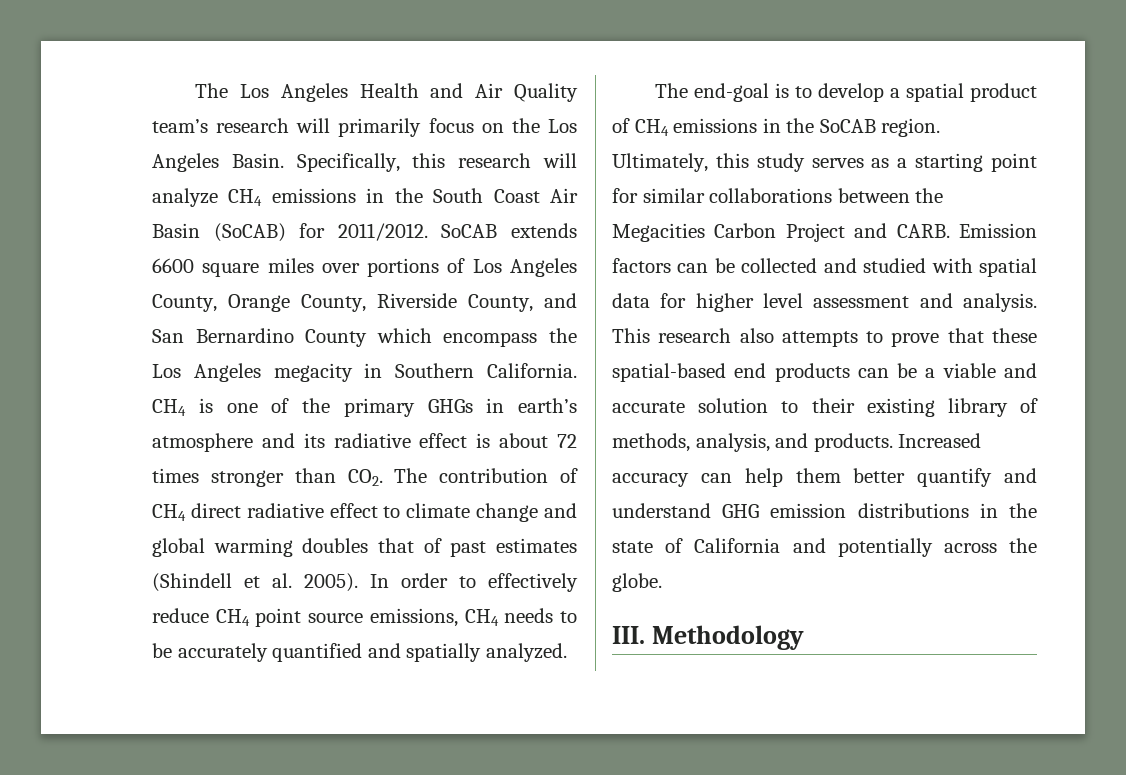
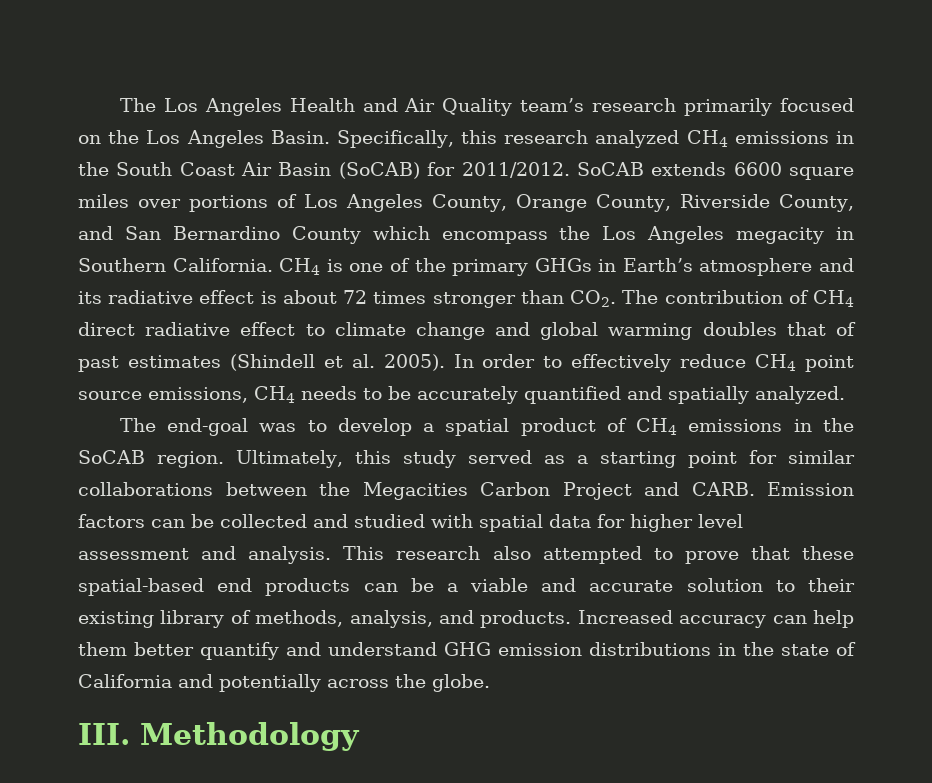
- The Los Angeles Health and Air Quality team’s research will primarily focus on the Los Angeles Basin.
+ The Los Angeles Health and Air Quality team’s research primarily focused on the Los Angeles Basin.
- Specifically, this research will analyze CH4 emissions in the South Coast Air Basin (SoCAB) for 2011/2012.
+ Specifically, this research analyzed CH4 emissions in the South Coast Air Basin (SoCAB) for 2011/2012.
- CH4 is one of the primary GHGs in earth’s atmosphere and its radiative effect is about 72 times stronger than CO2. The contribution of CH4 direct radiative effect to climate change and global warming doubles that of past estimates (Shindell et al. 2005).
+ CH4 is one of the primary GHGs in Earth’s atmosphere and its radiative effect is about 72 times stronger than CO2. The contribution of CH4 direct radiative effect to climate change and global warming doubles that of past estimates (Shindell et al. 2005).
- The end-goal is to develop a spatial product of CH4 emissions in the SoCAB region.
+ The end-goal was to develop a spatial product of CH4 emissions in the SoCAB region.
- Ultimately, this study serves as a starting point for similar collaborations between the Megacities Carbon Project and CARB.
+ Ultimately, this study served as a starting point for similar collaborations between the Megacities Carbon Project and CARB.
- This research also attempts to prove that these spatial-based end products can be a viable and accurate solution to their existing library of methods, analysis, and products.
+ This research also attempted to prove that these spatial-based end products can be a viable and accurate solution to their existing library of methods, analysis, and products.

